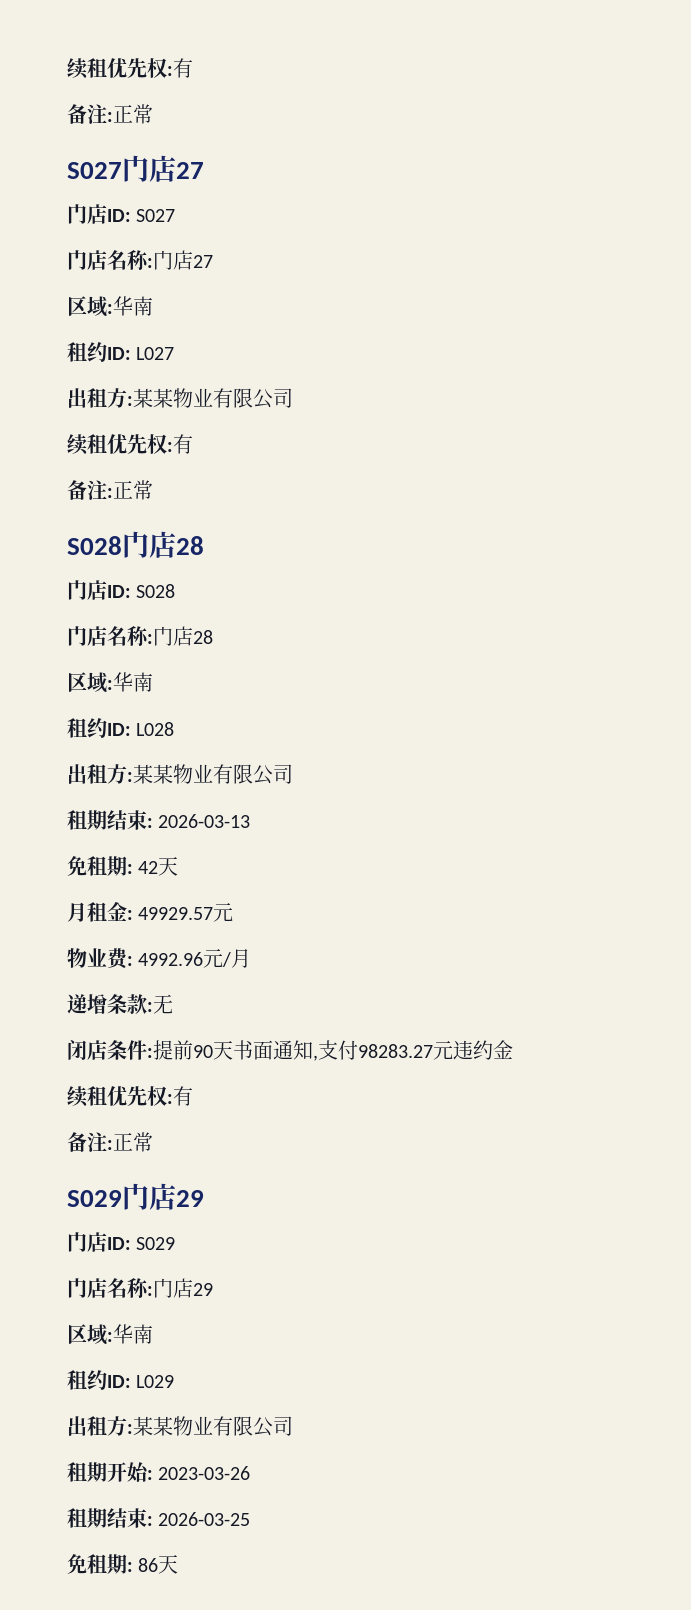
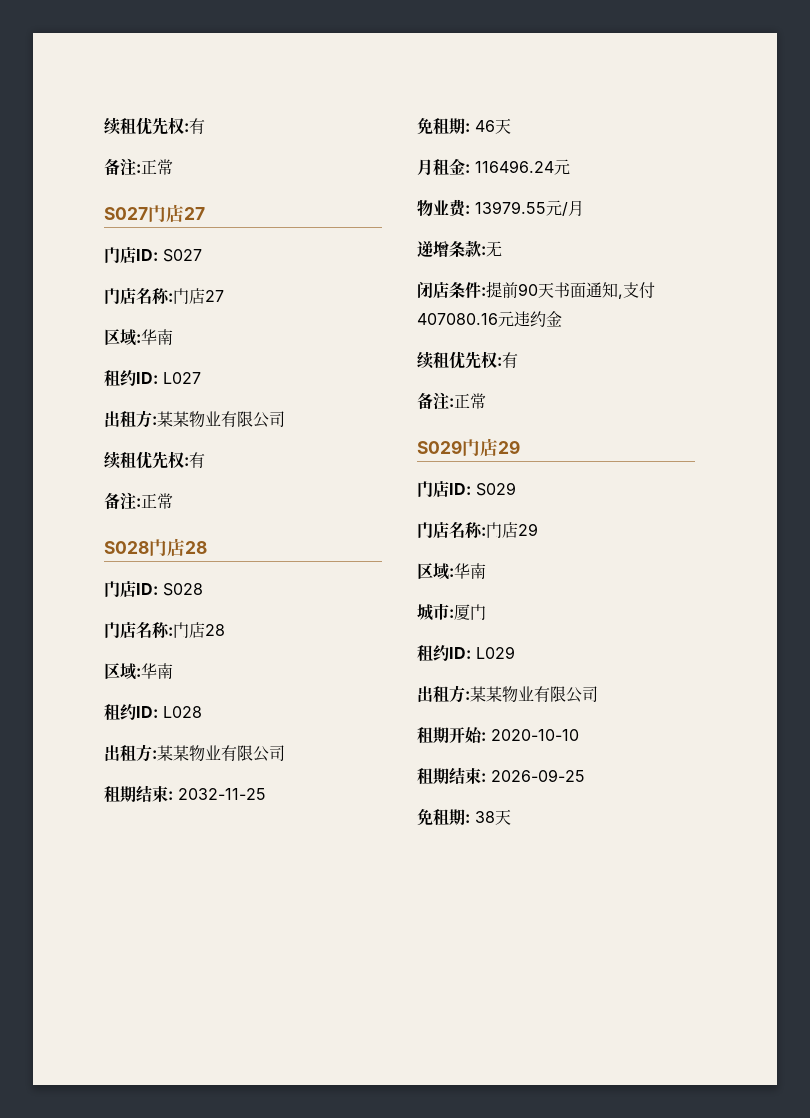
- 租期结束: 2026-03-13
- 免租期: 42天
+ 租期结束: 2032-11-25
+ 免租期: 46天
- 月租金: 49929.57元
+ 月租金: 116496.24元
- 物业费: 4992.96元/月
+ 物业费: 13979.55元/月
- 闭店条件:提前90天书面通知,支付98283.27元违约金
+ 闭店条件:提前90天书面通知,支付407080.16元违约金
+ 城市:厦门
- 租期开始: 2023-03-26
- 租期结束: 2026-03-25
- 免租期: 86天
+ 租期开始: 2020-10-10
+ 租期结束: 2026-09-25
+ 免租期: 38天

